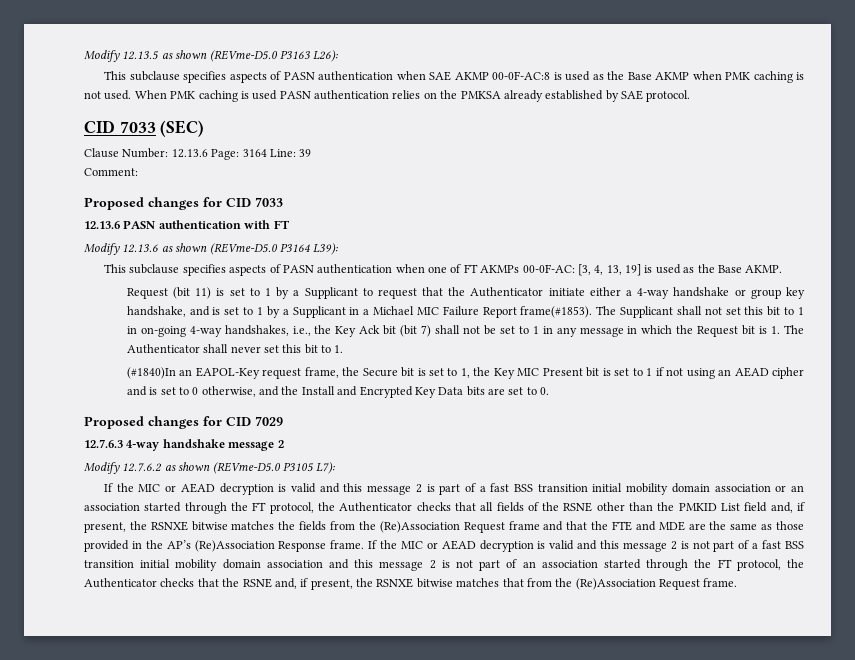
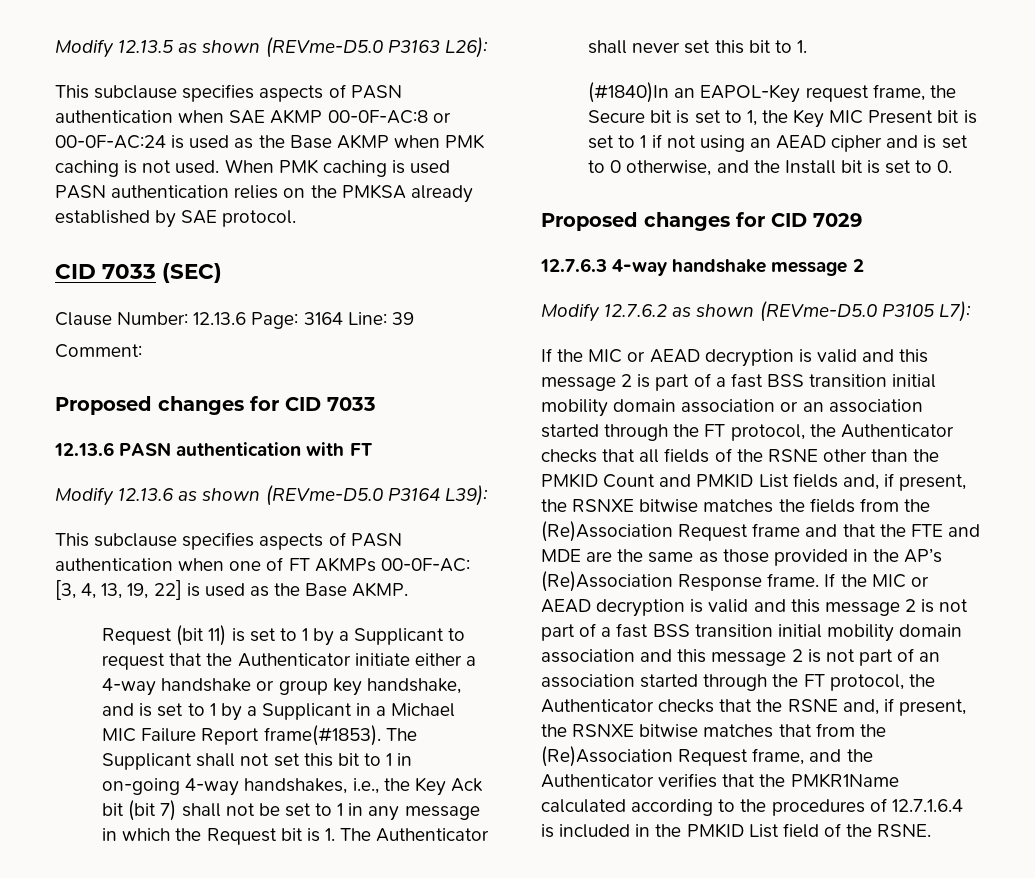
- This subclause specifies aspects of PASN authentication when SAE AKMP 00-0F-AC:8 is used as the Base AKMP when PMK caching is not used.
+ This subclause specifies aspects of PASN authentication when SAE AKMP 00-0F-AC:8 or 00-0F-AC:24 is used as the Base AKMP when PMK caching is not used.
- This subclause specifies aspects of PASN authentication when one of FT AKMPs 00-0F-AC: [3, 4, 13, 19] is used as the Base AKMP.
+ This subclause specifies aspects of PASN authentication when one of FT AKMPs 00-0F-AC: [3, 4, 13, 19, 22] is used as the Base AKMP.
- (#1840)In an EAPOL-Key request frame, the Secure bit is set to 1, the Key MIC Present bit is set to 1 if not using an AEAD cipher and is set to 0 otherwise, and the Install and Encrypted Key Data bits are set to 0.
+ (#1840)In an EAPOL-Key request frame, the Secure bit is set to 1, the Key MIC Present bit is set to 1 if not using an AEAD cipher and is set to 0 otherwise, and the Install bit is set to 0.
- If the MIC or AEAD decryption is valid and this message 2 is part of a fast BSS transition initial mobility domain association or an association started through the FT protocol, the Authenticator checks that all fields of the RSNE other than the PMKID List field and, if present, the RSNXE bitwise matches the fields from the (Re)Association Request frame and that the FTE and MDE are the same as those provided in the AP’s (Re)Association Response frame.
+ If the MIC or AEAD decryption is valid and this message 2 is part of a fast BSS transition initial mobility domain association or an association started through the FT protocol, the Authenticator checks that all fields of the RSNE other than the PMKID Count and PMKID List fields and, if present, the RSNXE bitwise matches the fields from the (Re)Association Request frame and that the FTE and MDE are the same as those provided in the AP’s (Re)Association Response frame.
- If the MIC or AEAD decryption is valid and this message 2 is not part of a fast BSS transition initial mobility domain association and this message 2 is not part of an association started through the FT protocol, the Authenticator checks that the RSNE and, if present, the RSNXE bitwise matches that from the (Re)Association Request frame.
+ If the MIC or AEAD decryption is valid and this message 2 is not part of a fast BSS transition initial mobility domain association and this message 2 is not part of an association started through the FT protocol, the Authenticator checks that the RSNE and, if present, the RSNXE bitwise matches that from the (Re)Association Request frame, and the Authenticator verifies that the PMKR1Name calculated according to the procedures of 12.7.1.6.4 is included in the PMKID List field of the RSNE.

